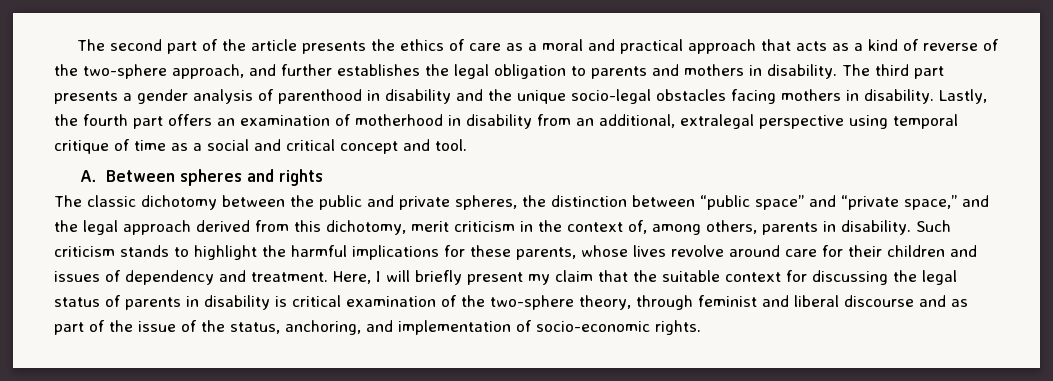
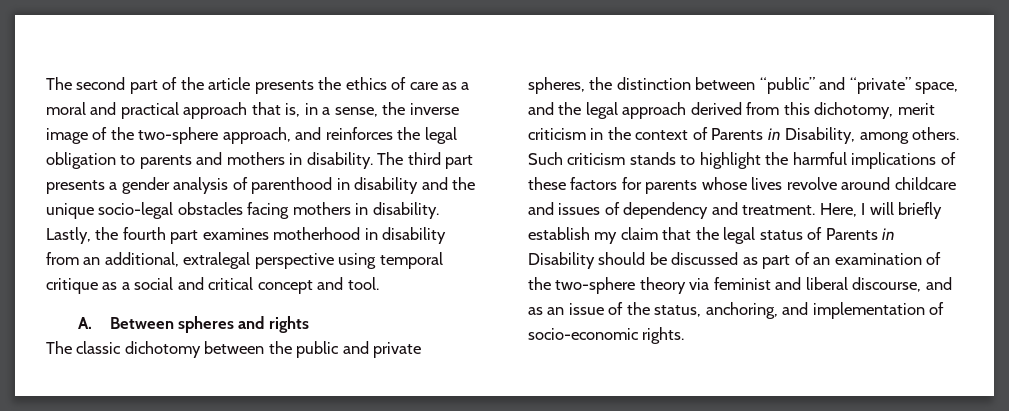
- The second part of the article presents the ethics of care as a moral and practical approach that acts as a kind of reverse of the two-sphere approach, and further establishes the legal obligation to parents and mothers in disability.
+ The second part of the article presents the ethics of care as a moral and practical approach that is, in a sense, the inverse image of the two-sphere approach, and reinforces the legal obligation to parents and mothers in disability.
- Lastly, the fourth part offers an examination of motherhood in disability from an additional, extralegal perspective using temporal critique of time as a social and critical concept and tool.
+ Lastly, the fourth part examines motherhood in disability from an additional, extralegal perspective using temporal critique as a social and critical concept and tool.
- The classic dichotomy between the public and private spheres, the distinction between “public space” and “private space,” and the legal approach derived from this dichotomy, merit criticism in the context of, among others, parents in disability.
+ The classic dichotomy between the public and private spheres, the distinction between “public” and “private” space, and the legal approach derived from this dichotomy, merit criticism in the context of Parents in Disability, among others.
- Such criticism stands to highlight the harmful implications for these parents, whose lives revolve around care for their children and issues of dependency and treatment.
+ Such criticism stands to highlight the harmful implications of these factors for parents whose lives revolve around childcare and issues of dependency and treatment.
- Here, I will briefly present my claim that the suitable context for discussing the legal status of parents in disability is critical examination of the two-sphere theory, through feminist and liberal discourse and as part of the issue of the status, anchoring, and implementation of socio-economic rights.
+ Here, I will briefly establish my claim that the legal status of Parents in Disability should be discussed as part of an examination of the two-sphere theory via feminist and liberal discourse, and as an issue of the status, anchoring, and implementation of socio-economic rights.

